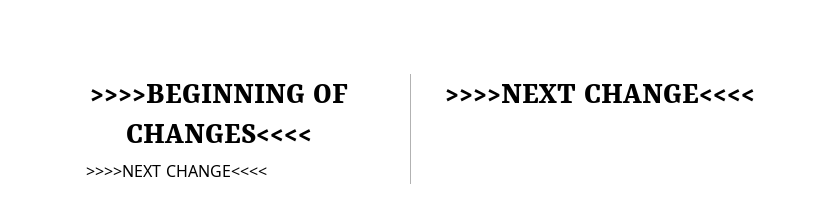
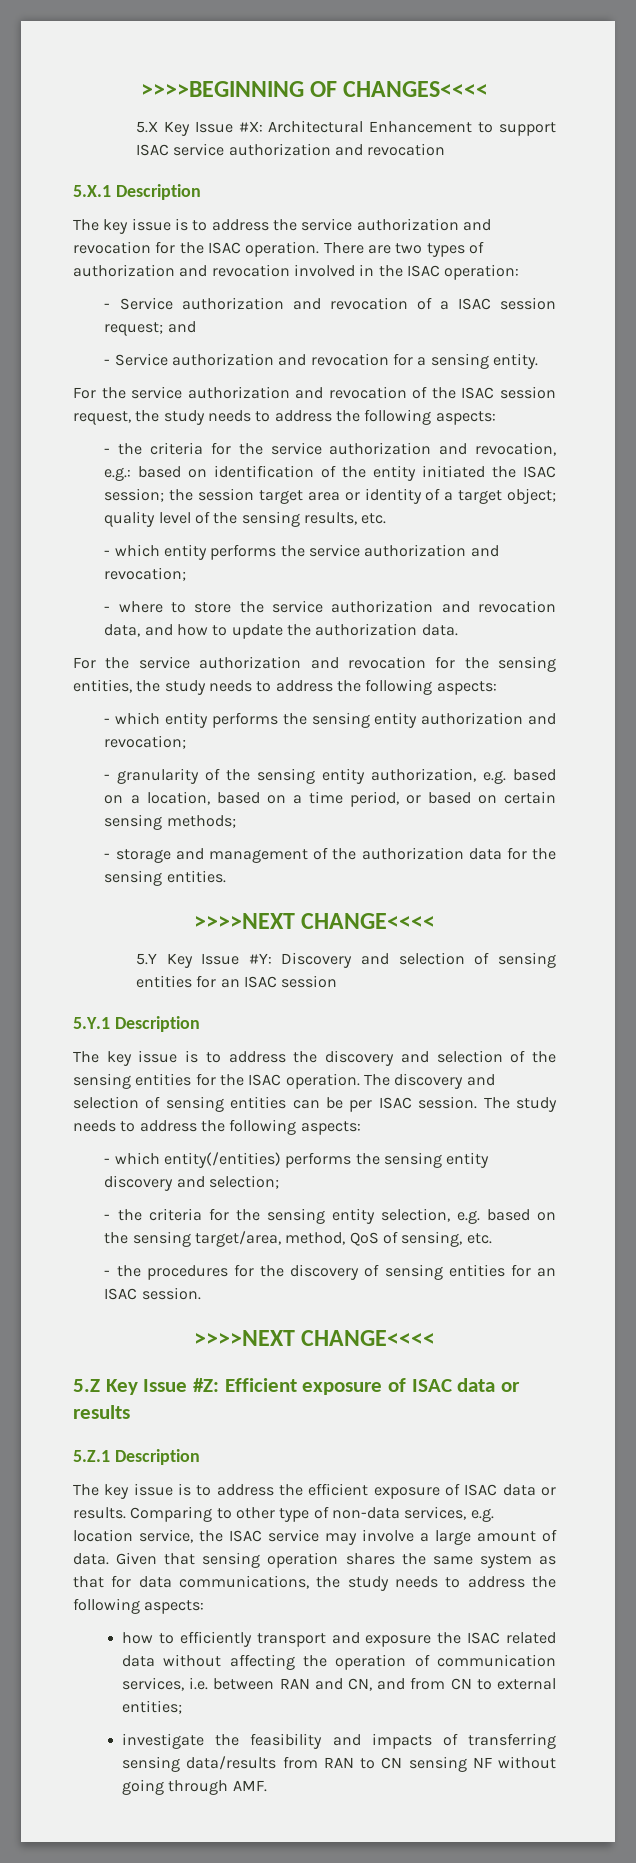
  >>>>BEGINNING OF CHANGES<<<<
+ 5.X Key Issue #X: Architectural Enhancement to support ISAC service authorization and revocation
+ 5.X.1 Description
+ The key issue is to address the service authorization and revocation for the ISAC operation. There are two types of authorization and revocation involved in the ISAC operation:
+ - Service authorization and revocation of a ISAC session request; and
+ - Service authorization and revocation for a sensing entity.
+ For the service authorization and revocation of the ISAC session request, the study needs to address the following aspects:
+ - the criteria for the service authorization and revocation, e.g.: based on identification of the entity initiated the ISAC session; the session target area or identity of a target object; quality level of the sensing results, etc.
+ - which entity performs the service authorization and revocation;
+ - where to store the service authorization and revocation data, and how to update the authorization data.
+ For the service authorization and revocation for the sensing entities, the study needs to address the following aspects:
+ - which entity performs the sensing entity authorization and revocation;
+ - granularity of the sensing entity authorization, e.g. based on a location, based on a time period, or based on certain sensing methods;
+ - storage and management of the authorization data for the sensing entities.
  >>>>NEXT CHANGE<<<<
+ 5.Y Key Issue #Y: Discovery and selection of sensing entities for an ISAC session
+ 5.Y.1 Description
+ The key issue is to address the discovery and selection of the sensing entities for the ISAC operation. The discovery and selection of sensing entities can be per ISAC session. The study needs to address the following aspects:
+ - which entity(/entities) performs the sensing entity discovery and selection;
+ - the criteria for the sensing entity selection, e.g. based on the sensing target/area, method, QoS of sensing, etc.
+ - the procedures for the discovery of sensing entities for an ISAC session.
  >>>>NEXT CHANGE<<<<
+ 5.Z Key Issue #Z: Efficient exposure of ISAC data or results
+ 5.Z.1 Description
+ The key issue is to address the efficient exposure of ISAC data or results. Comparing to other type of non-data services, e.g. location service, the ISAC service may involve a large amount of data. Given that sensing operation shares the same system as that for data communications, the study needs to address the following aspects:
+ how to efficiently transport and exposure the ISAC related data without affecting the operation of communication services, i.e. between RAN and CN, and from CN to external entities;
+ investigate the feasibility and impacts of transferring sensing data/results from RAN to CN sensing NF without going through AMF.

